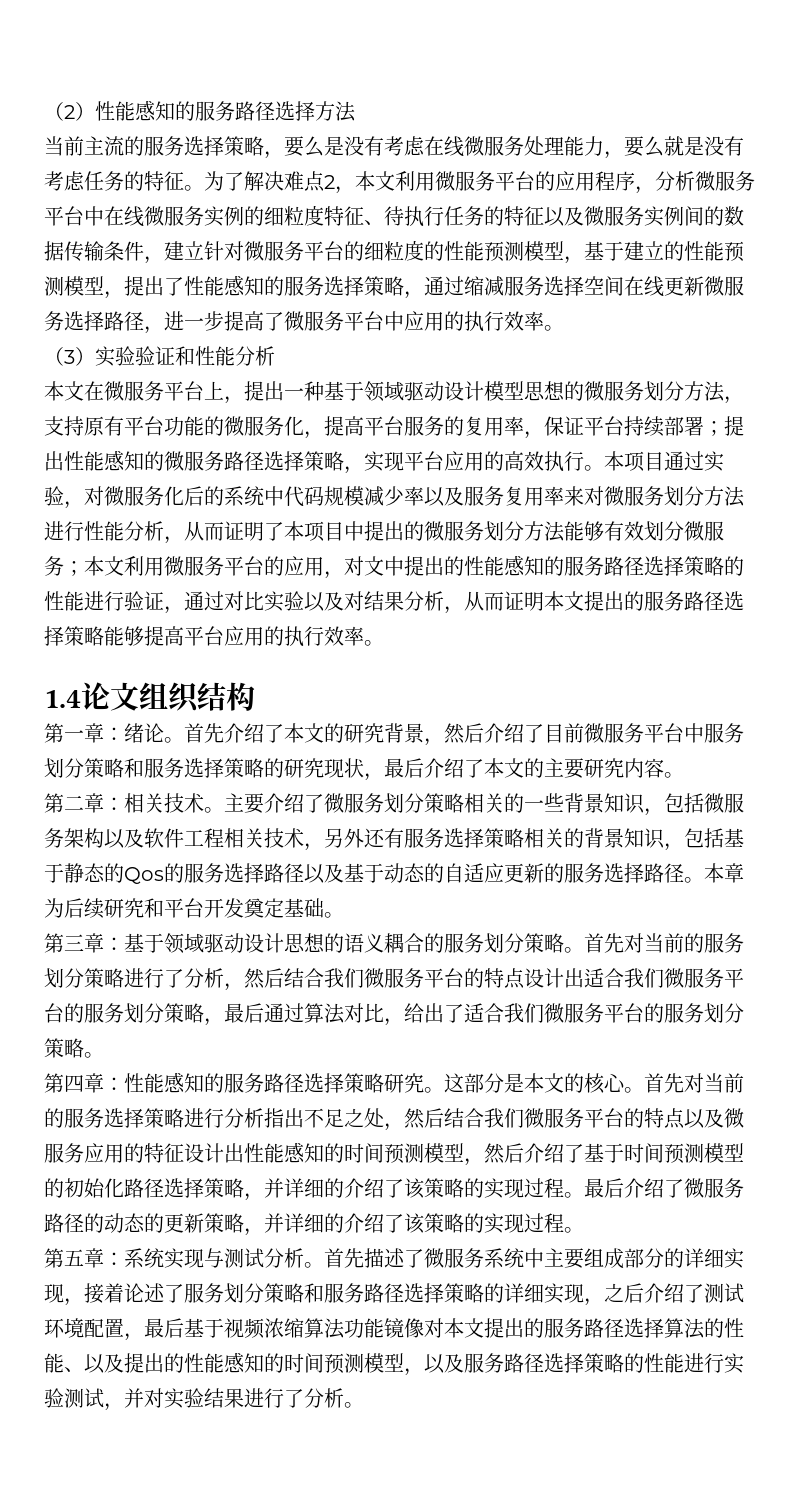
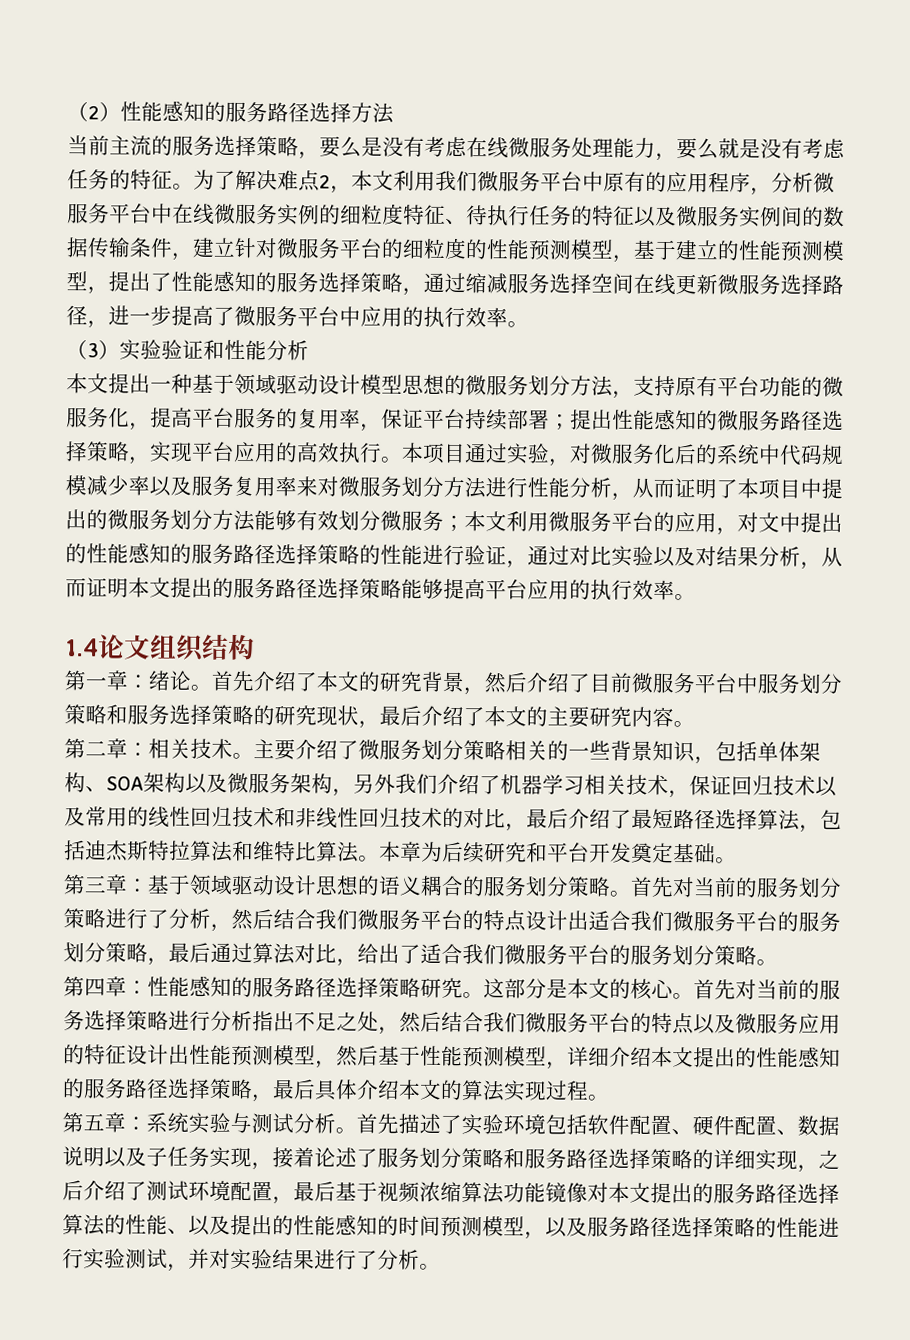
- 为了解决难点2，本文利用微服务平台的应用程序，分析微服务平台中在线微服务实例的细粒度特征、待执行任务的特征以及微服务实例间的数据传输条件，建立针对微服务平台的细粒度的性能预测模型，基于建立的性能预测模型，提出了性能感知的服务选择策略，通过缩减服务选择空间在线更新微服务选择路径，进一步提高了微服务平台中应用的执行效率。
+ 为了解决难点2，本文利用我们微服务平台中原有的应用程序，分析微服务平台中在线微服务实例的细粒度特征、待执行任务的特征以及微服务实例间的数据传输条件，建立针对微服务平台的细粒度的性能预测模型，基于建立的性能预测模型，提出了性能感知的服务选择策略，通过缩减服务选择空间在线更新微服务选择路径，进一步提高了微服务平台中应用的执行效率。
- 本文在微服务平台上，提出一种基于领域驱动设计模型思想的微服务划分方法，支持原有平台功能的微服务化，提高平台服务的复用率，保证平台持续部署；提出性能感知的微服务路径选择策略，实现平台应用的高效执行。
+ 本文提出一种基于领域驱动设计模型思想的微服务划分方法，支持原有平台功能的微服务化，提高平台服务的复用率，保证平台持续部署；提出性能感知的微服务路径选择策略，实现平台应用的高效执行。
- 主要介绍了微服务划分策略相关的一些背景知识，包括微服务架构以及软件工程相关技术，另外还有服务选择策略相关的背景知识，包括基于静态的Qos的服务选择路径以及基于动态的自适应更新的服务选择路径。
+ 主要介绍了微服务划分策略相关的一些背景知识，包括单体架构、SOA架构以及微服务架构，另外我们介绍了机器学习相关技术，保证回归技术以及常用的线性回归技术和非线性回归技术的对比，最后介绍了最短路径选择算法，包括迪杰斯特拉算法和维特比算法。
- 首先对当前的服务选择策略进行分析指出不足之处，然后结合我们微服务平台的特点以及微服务应用的特征设计出性能感知的时间预测模型，然后介绍了基于时间预测模型的初始化路径选择策略，并详细的介绍了该策略的实现过程。最后介绍了微服务路径的动态的更新策略，并详细的介绍了该策略的实现过程。
+ 首先对当前的服务选择策略进行分析指出不足之处，然后结合我们微服务平台的特点以及微服务应用的特征设计出性能预测模型，然后基于性能预测模型，详细介绍本文提出的性能感知的服务路径选择策略，最后具体介绍本文的算法实现过程。
- 第五章：系统实现与测试分析。
+ 第五章：系统实验与测试分析。
- 首先描述了微服务系统中主要组成部分的详细实现，接着论述了服务划分策略和服务路径选择策略的详细实现，之后介绍了测试环境配置，最后基于视频浓缩算法功能镜像对本文提出的服务路径选择算法的性能、以及提出的性能感知的时间预测模型，以及服务路径选择策略的性能进行实验测试，并对实验结果进行了分析。
+ 首先描述了实验环境包括软件配置、硬件配置、数据说明以及子任务实现，接着论述了服务划分策略和服务路径选择策略的详细实现，之后介绍了测试环境配置，最后基于视频浓缩算法功能镜像对本文提出的服务路径选择算法的性能、以及提出的性能感知的时间预测模型，以及服务路径选择策略的性能进行实验测试，并对实验结果进行了分析。

